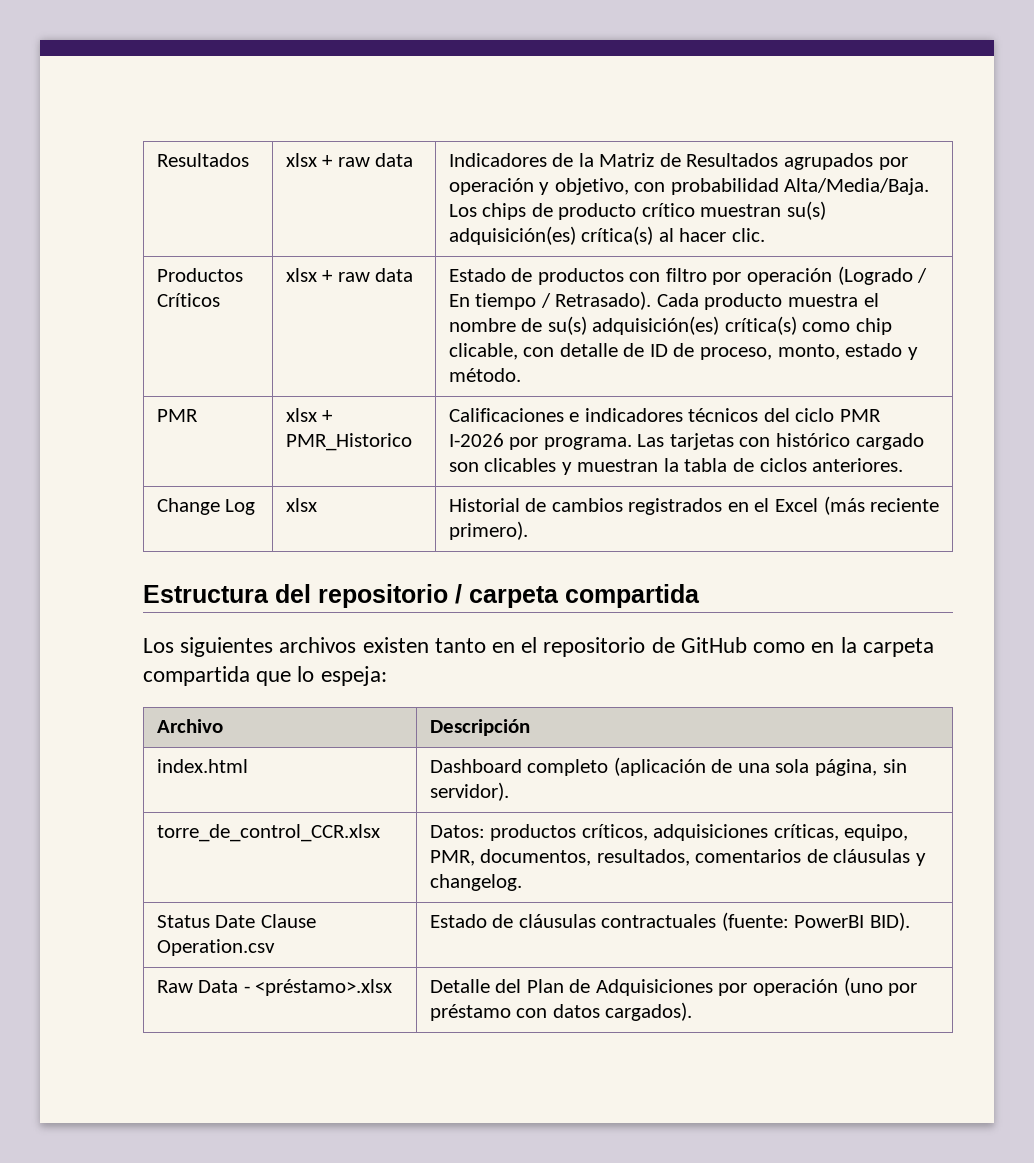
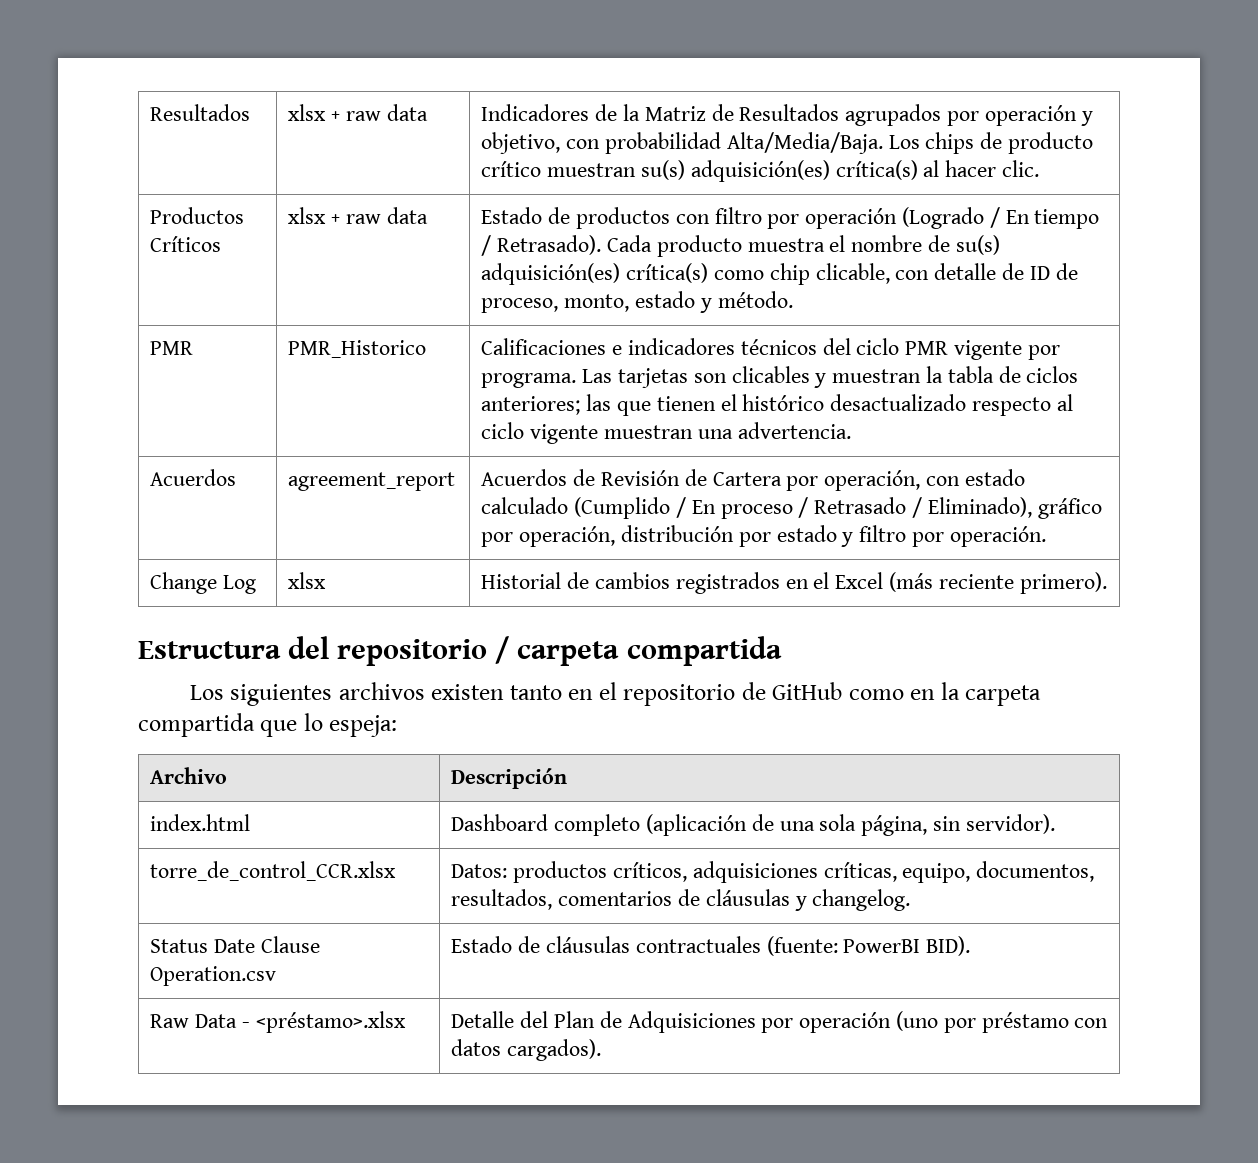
- PMR | xlsx + PMR_Historico | Calificaciones e indicadores técnicos del ciclo PMR I-2026 por programa. Las tarjetas con histórico cargado son clicables y muestran la tabla de ciclos anteriores.
+ PMR | PMR_Historico | Calificaciones e indicadores técnicos del ciclo PMR vigente por programa. Las tarjetas son clicables y muestran la tabla de ciclos anteriores; las que tienen el histórico desactualizado respecto al ciclo vigente muestran una advertencia.
+ Acuerdos | agreement_report | Acuerdos de Revisión de Cartera por operación, con estado calculado (Cumplido / En proceso / Retrasado / Eliminado), gráfico por operación, distribución por estado y filtro por operación.
- torre_de_control_CCR.xlsx | Datos: productos críticos, adquisiciones críticas, equipo, PMR, documentos, resultados, comentarios de cláusulas y changelog.
+ torre_de_control_CCR.xlsx | Datos: productos críticos, adquisiciones críticas, equipo, documentos, resultados, comentarios de cláusulas y changelog.

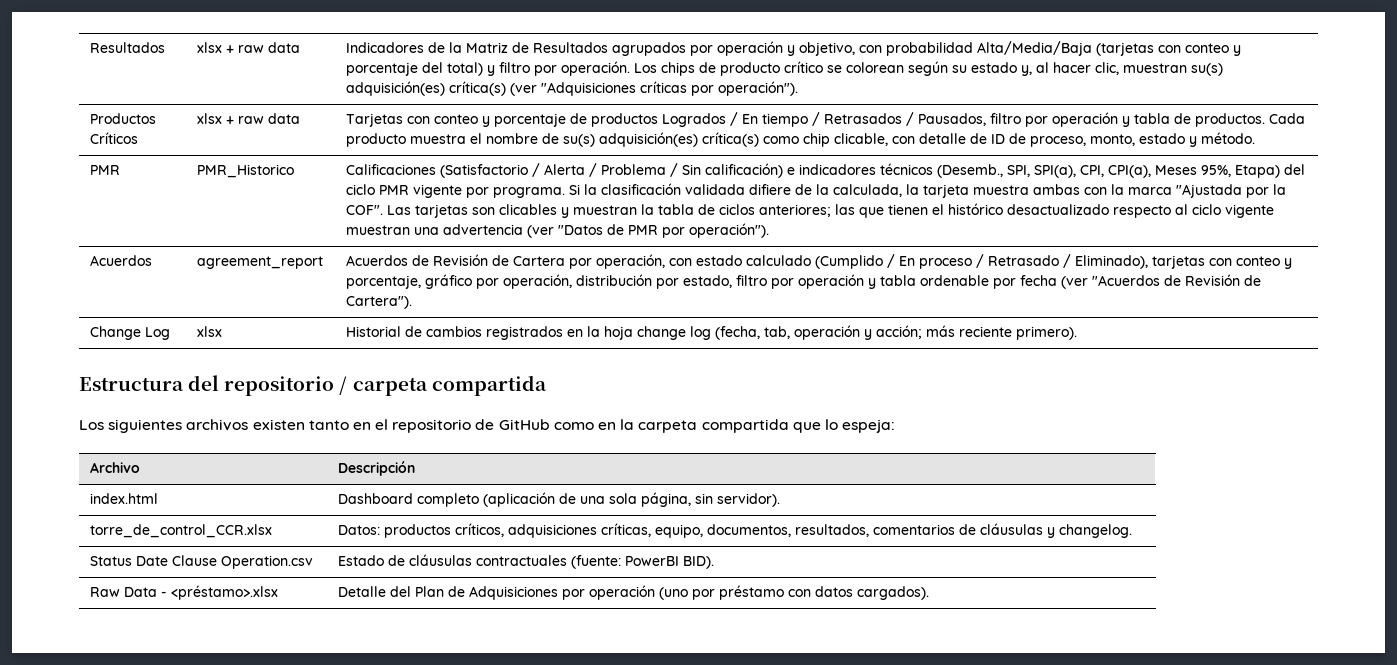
- Indicadores de la Matriz de Resultados agrupados por operación y objetivo, con probabilidad Alta/Media/Baja.
+ Indicadores de la Matriz de Resultados agrupados por operación y objetivo, con probabilidad Alta/Media/Baja (tarjetas con conteo y porcentaje del total) y filtro por operación.
- Los chips de producto crítico muestran su(s) adquisición(es) crítica(s) al hacer clic.
+ Los chips de producto crítico se colorean según su estado y, al hacer clic, muestran su(s) adquisición(es) crítica(s) (ver "Adquisiciones críticas por operación").
- Estado de productos con filtro por operación (Logrado / En tiempo / Retrasado).
+ Tarjetas con conteo y porcentaje de productos Logrados / En tiempo / Retrasados / Pausados, filtro por operación y tabla de productos.
- Calificaciones e indicadores técnicos del ciclo PMR vigente por programa.
+ Calificaciones (Satisfactorio / Alerta / Problema / Sin calificación) e indicadores técnicos (Desemb., SPI, SPI(a), CPI, CPI(a), Meses 95%, Etapa) del ciclo PMR vigente por programa.
+ Si la clasificación validada difiere de la calculada, la tarjeta muestra ambas con la marca "Ajustada por la COF".
- Las tarjetas son clicables y muestran la tabla de ciclos anteriores; las que tienen el histórico desactualizado respecto al ciclo vigente muestran una advertencia.
+ Las tarjetas son clicables y muestran la tabla de ciclos anteriores; las que tienen el histórico desactualizado respecto al ciclo vigente muestran una advertencia (ver "Datos de PMR por operación").
- Acuerdos de Revisión de Cartera por operación, con estado calculado (Cumplido / En proceso / Retrasado / Eliminado), gráfico por operación, distribución por estado y filtro por operación.
+ Acuerdos de Revisión de Cartera por operación, con estado calculado (Cumplido / En proceso / Retrasado / Eliminado), tarjetas con conteo y porcentaje, gráfico por operación, distribución por estado, filtro por operación y tabla ordenable por fecha (ver "Acuerdos de Revisión de Cartera").
- Change Log | xlsx | Historial de cambios registrados en el Excel (más reciente primero).
+ Change Log | xlsx | Historial de cambios registrados en la hoja change log (fecha, tab, operación y acción; más reciente primero).

